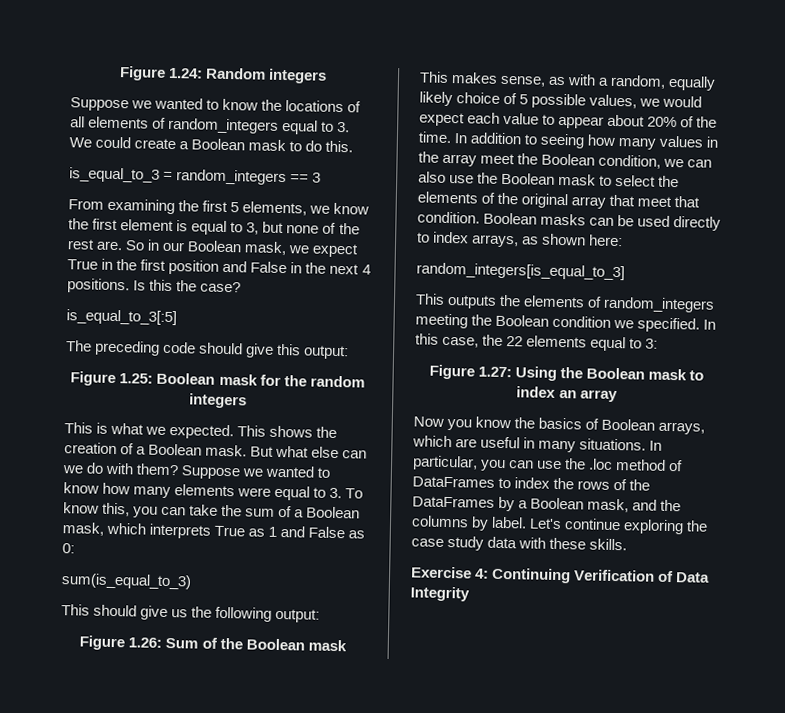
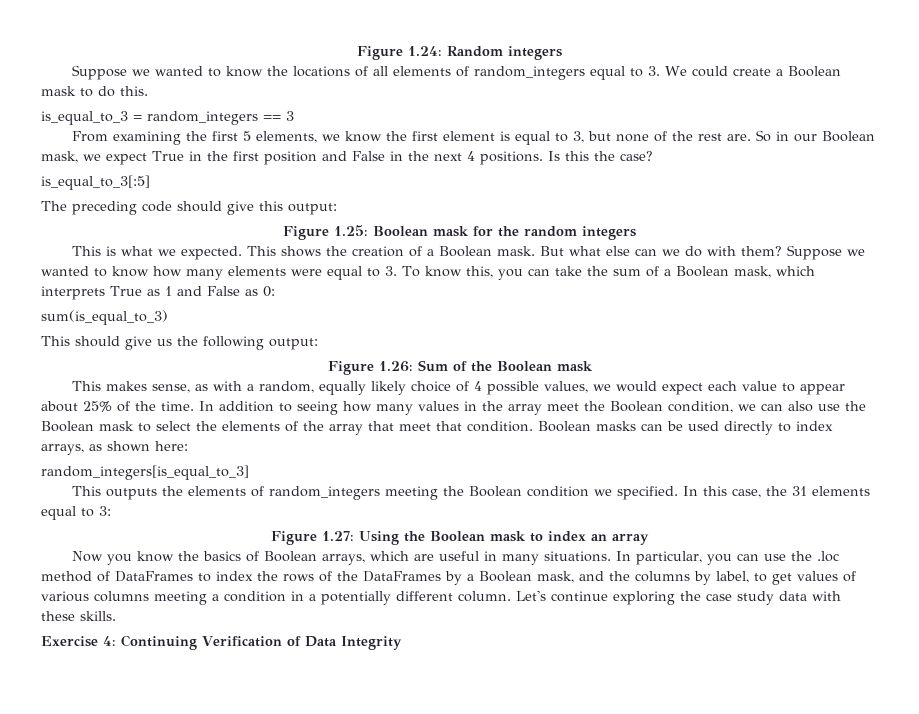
- This makes sense, as with a random, equally likely choice of 5 possible values, we would expect each value to appear about 20% of the time.
+ This makes sense, as with a random, equally likely choice of 4 possible values, we would expect each value to appear about 25% of the time.
- In addition to seeing how many values in the array meet the Boolean condition, we can also use the Boolean mask to select the elements of the original array that meet that condition.
+ In addition to seeing how many values in the array meet the Boolean condition, we can also use the Boolean mask to select the elements of the array that meet that condition.
- In this case, the 22 elements equal to 3:
+ In this case, the 31 elements equal to 3:
- In particular, you can use the .loc method of DataFrames to index the rows of the DataFrames by a Boolean mask, and the columns by label.
+ In particular, you can use the .loc method of DataFrames to index the rows of the DataFrames by a Boolean mask, and the columns by label, to get values of various columns meeting a condition in a potentially different column.

